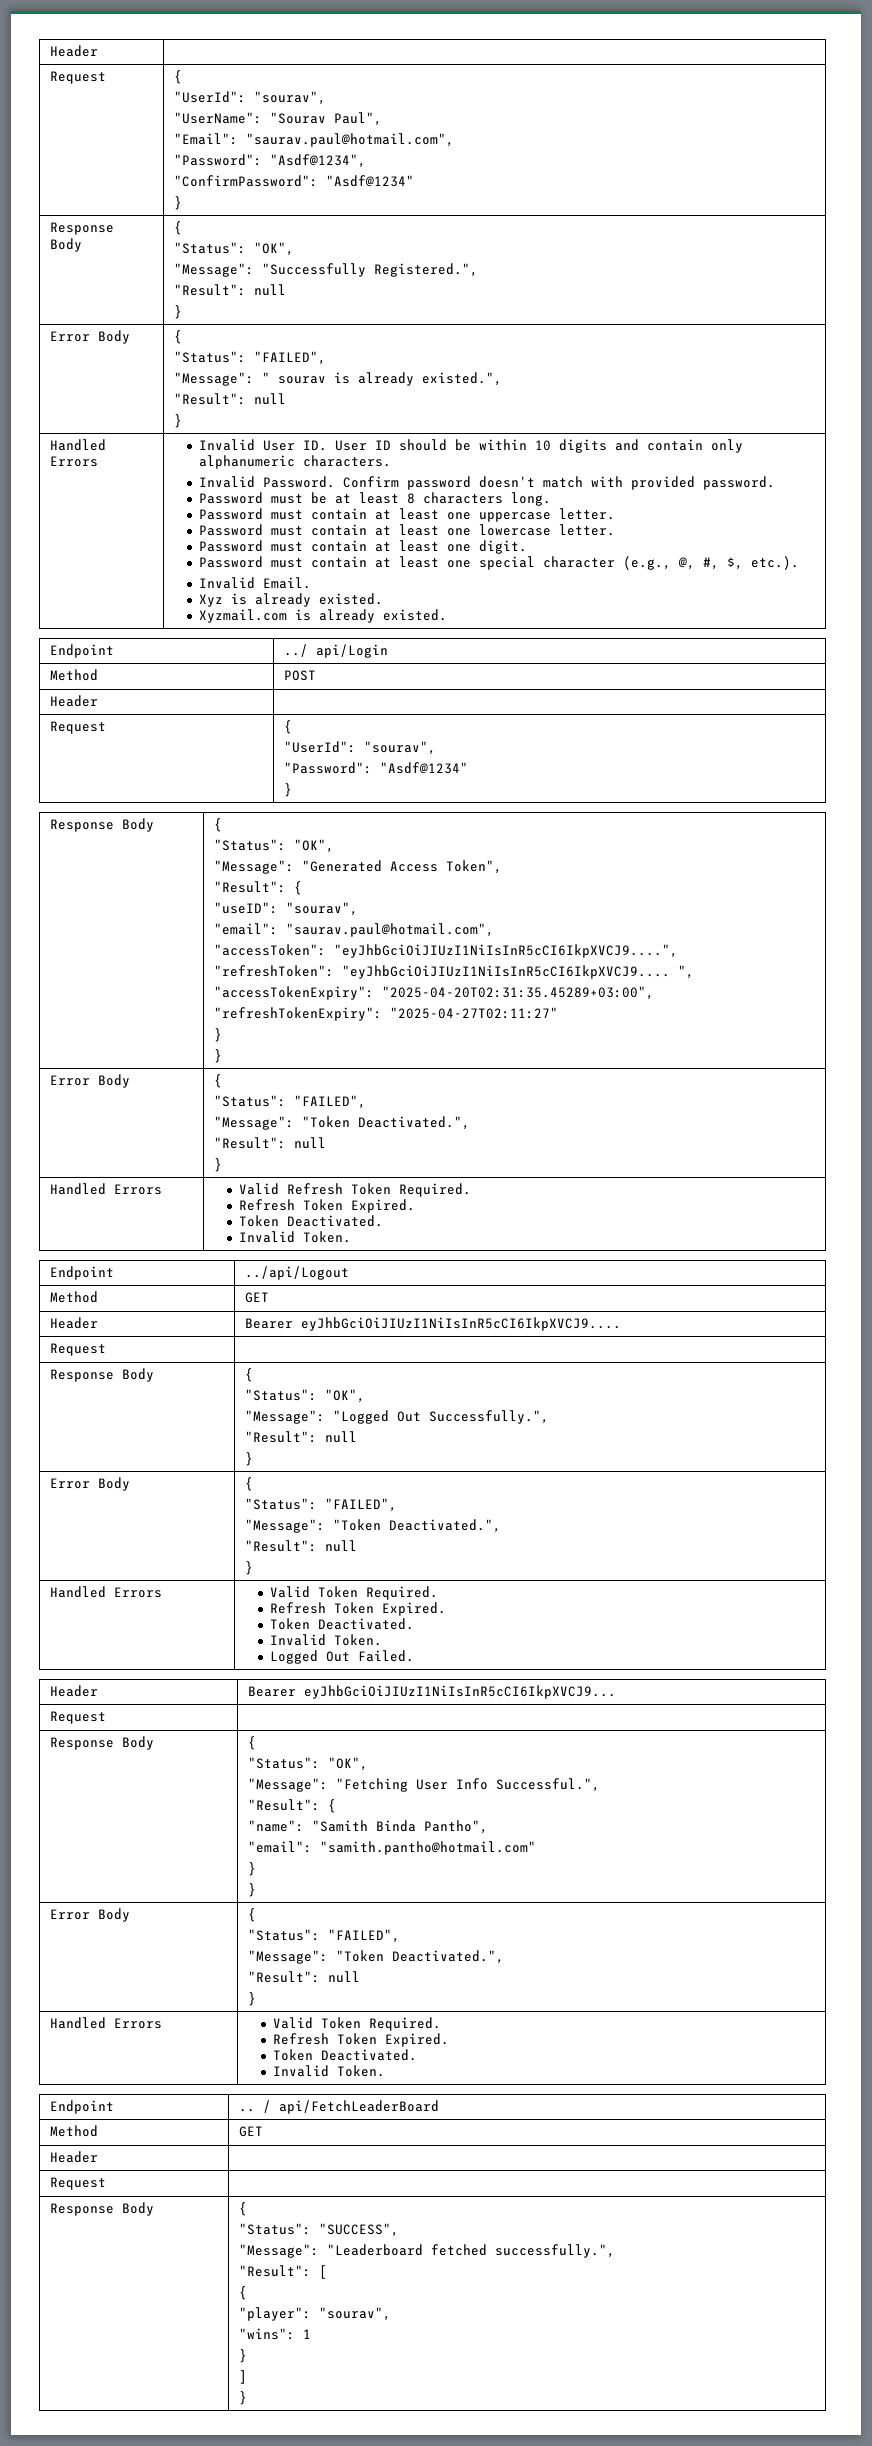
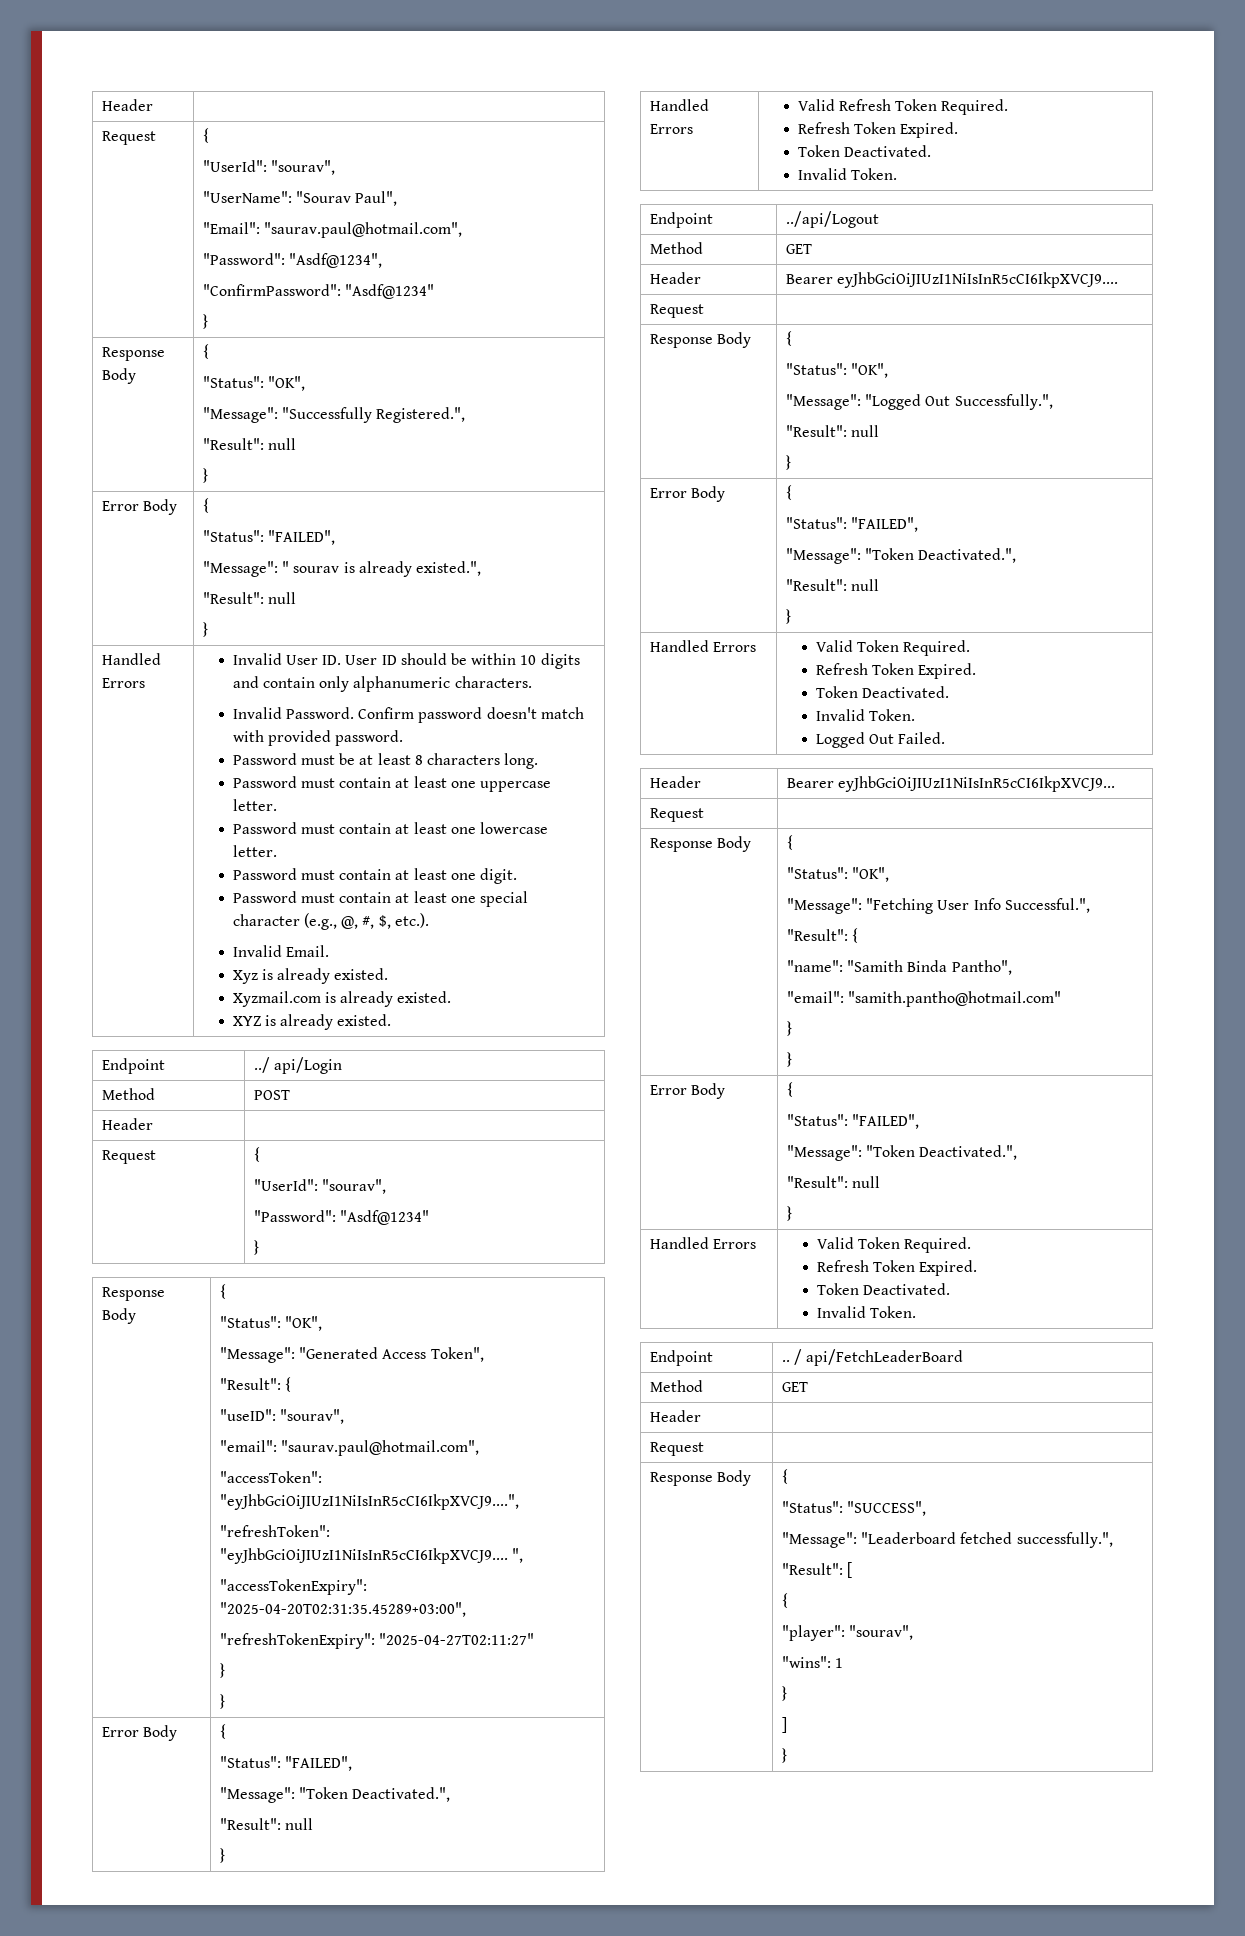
+ XYZ is already existed.

